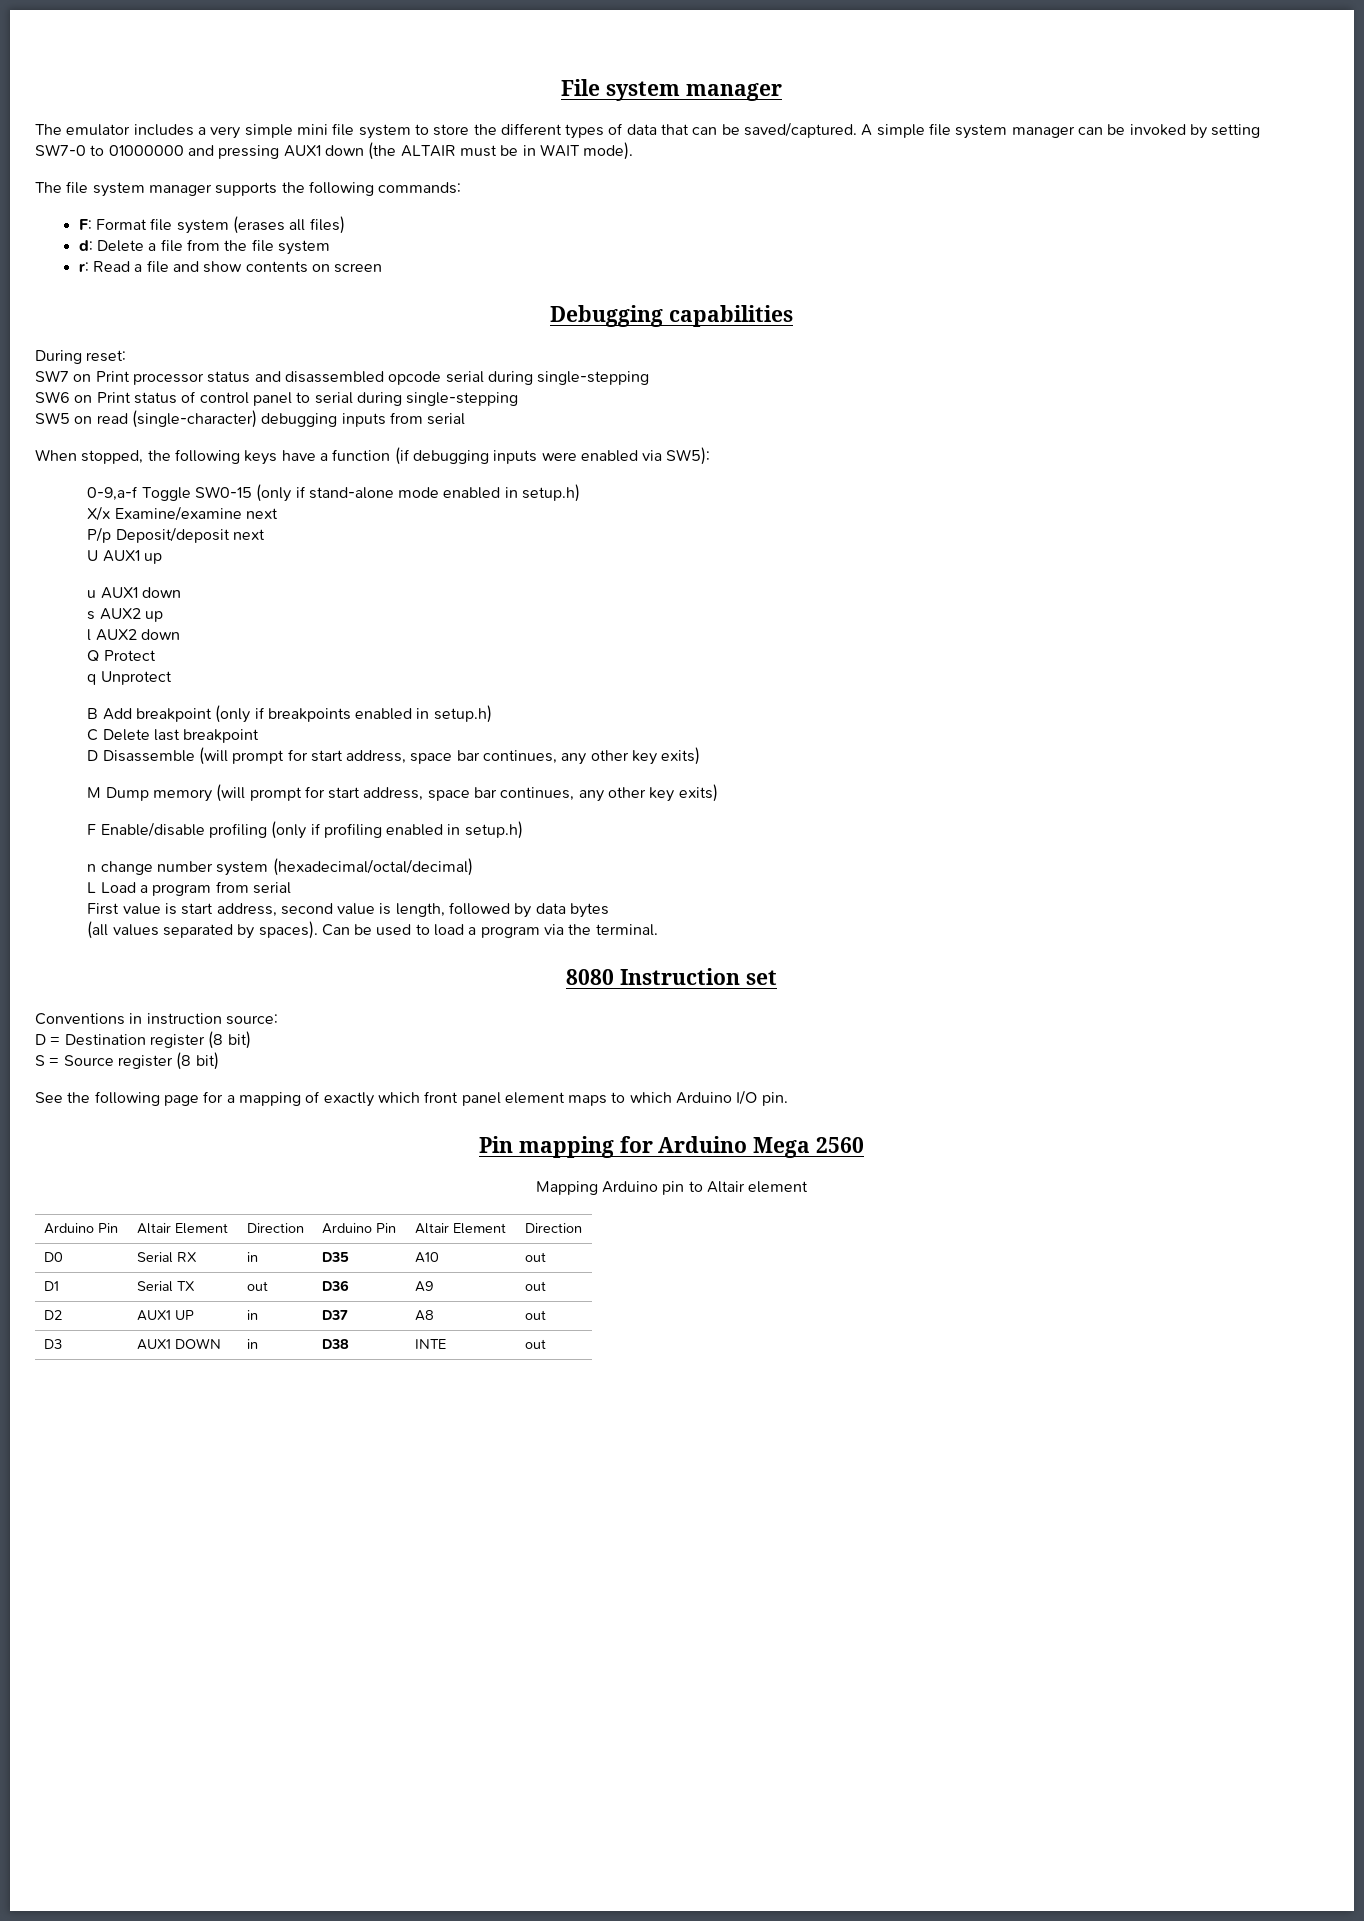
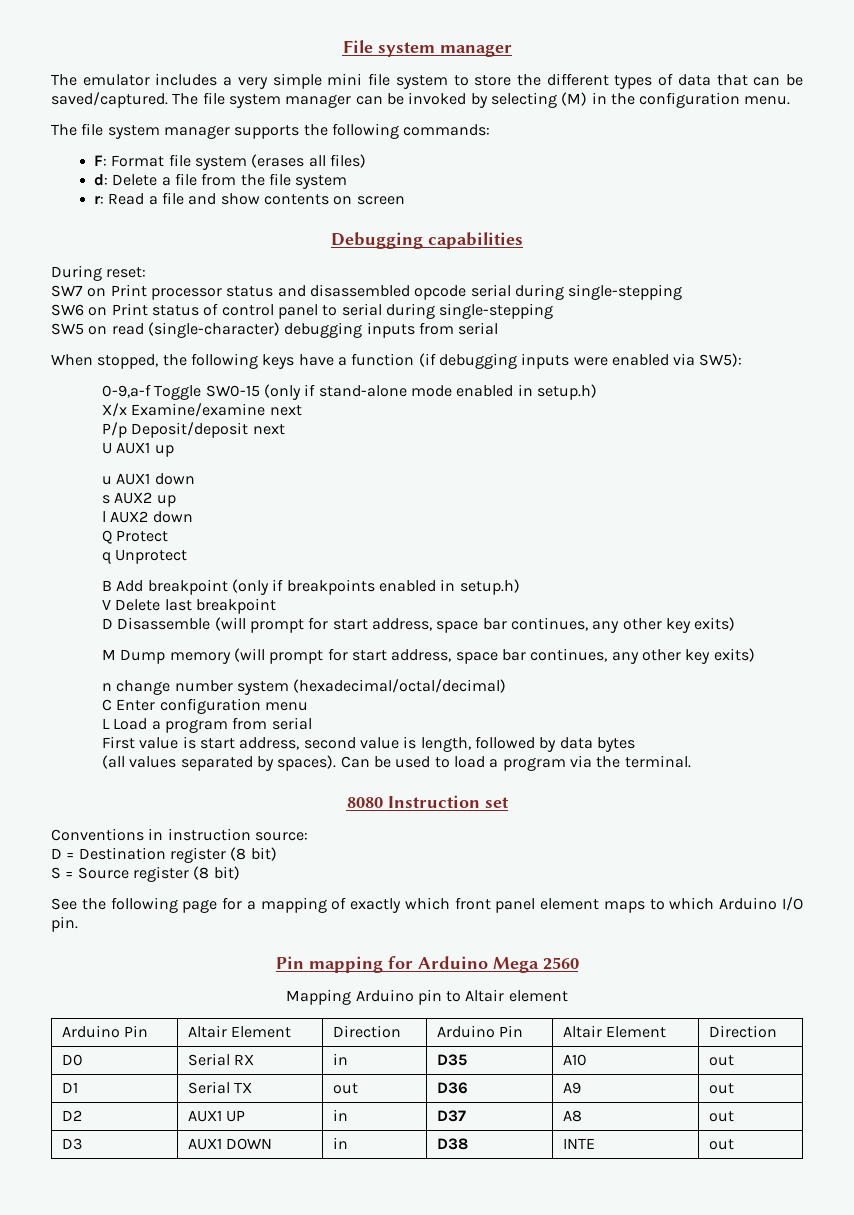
- A simple file system manager can be invoked by setting SW7-0 to 01000000 and pressing AUX1 down (the ALTAIR must be in WAIT mode).
+ The file system manager can be invoked by selecting (M) in the configuration menu.
- C Delete last breakpoint
+ V Delete last breakpoint
- F Enable/disable profiling (only if profiling enabled in setup.h)
+ C Enter configuration menu

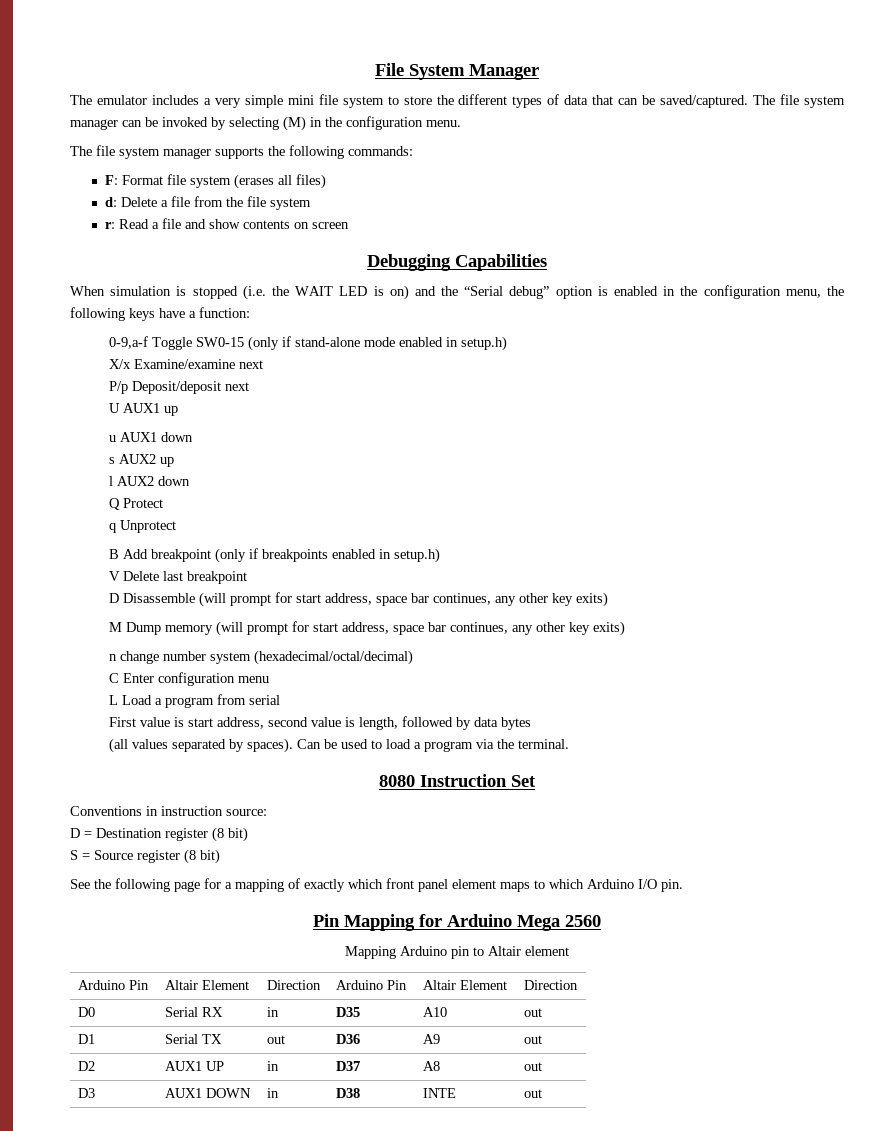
- File system manager
+ File System Manager
- Debugging capabilities
- During reset:
- SW7 on Print processor status and disassembled opcode serial during single-stepping
- SW6 on Print status of control panel to serial during single-stepping
- SW5 on read (single-character) debugging inputs from serial
- When stopped, the following keys have a function (if debugging inputs were enabled via SW5):
+ Debugging Capabilities
+ When simulation is stopped (i.e. the WAIT LED is on) and the “Serial debug” option is enabled in the configuration menu, the following keys have a function:
- 8080 Instruction set
+ 8080 Instruction Set
- Pin mapping for Arduino Mega 2560
+ Pin Mapping for Arduino Mega 2560

